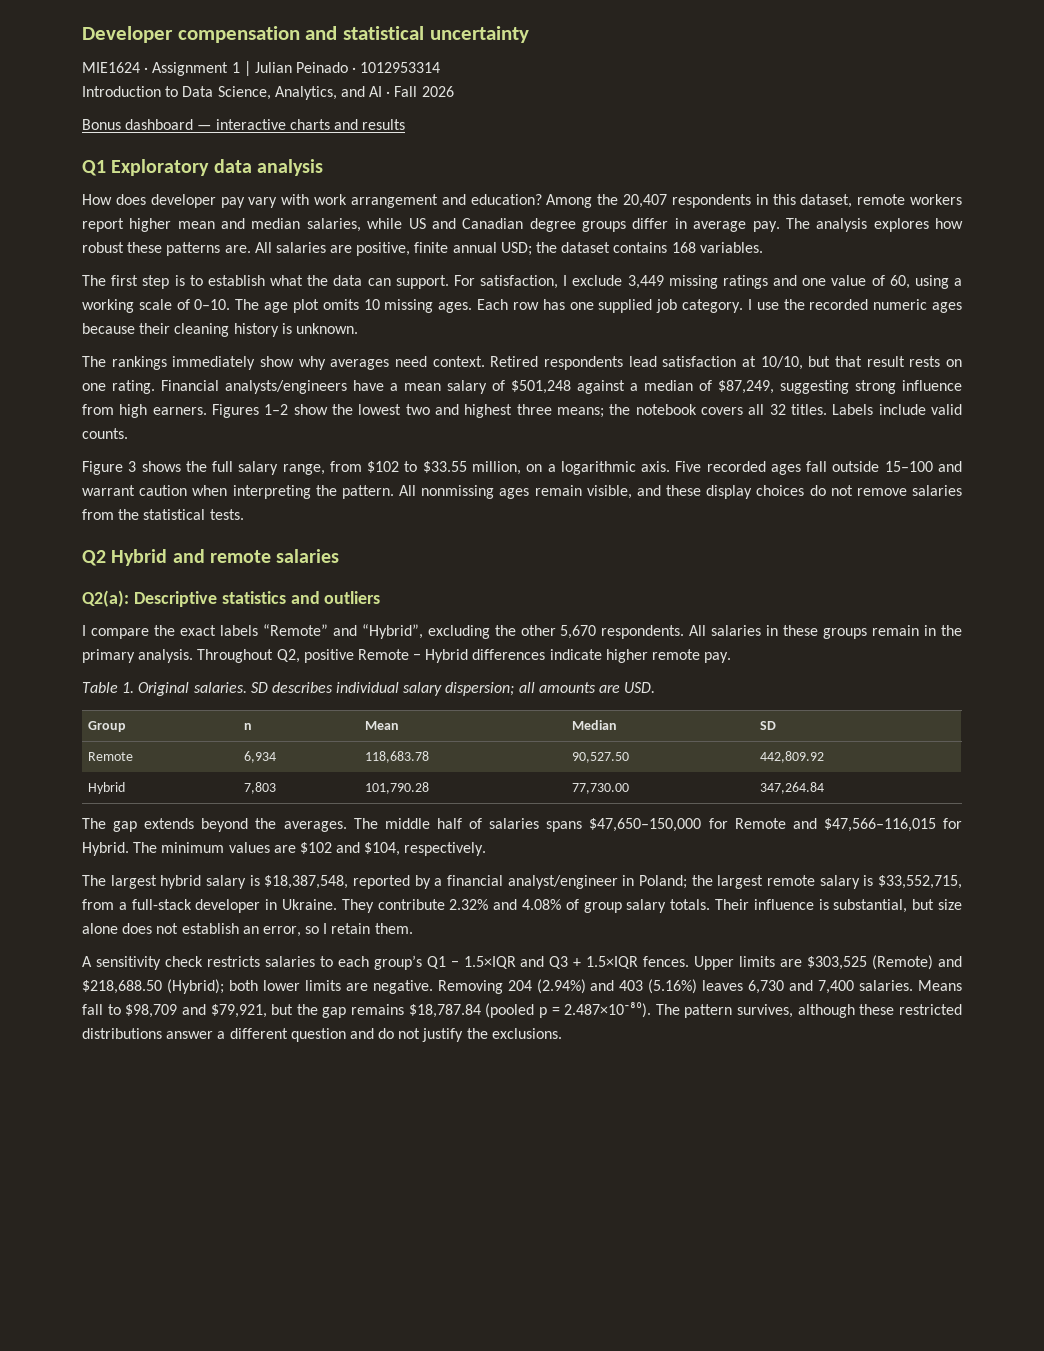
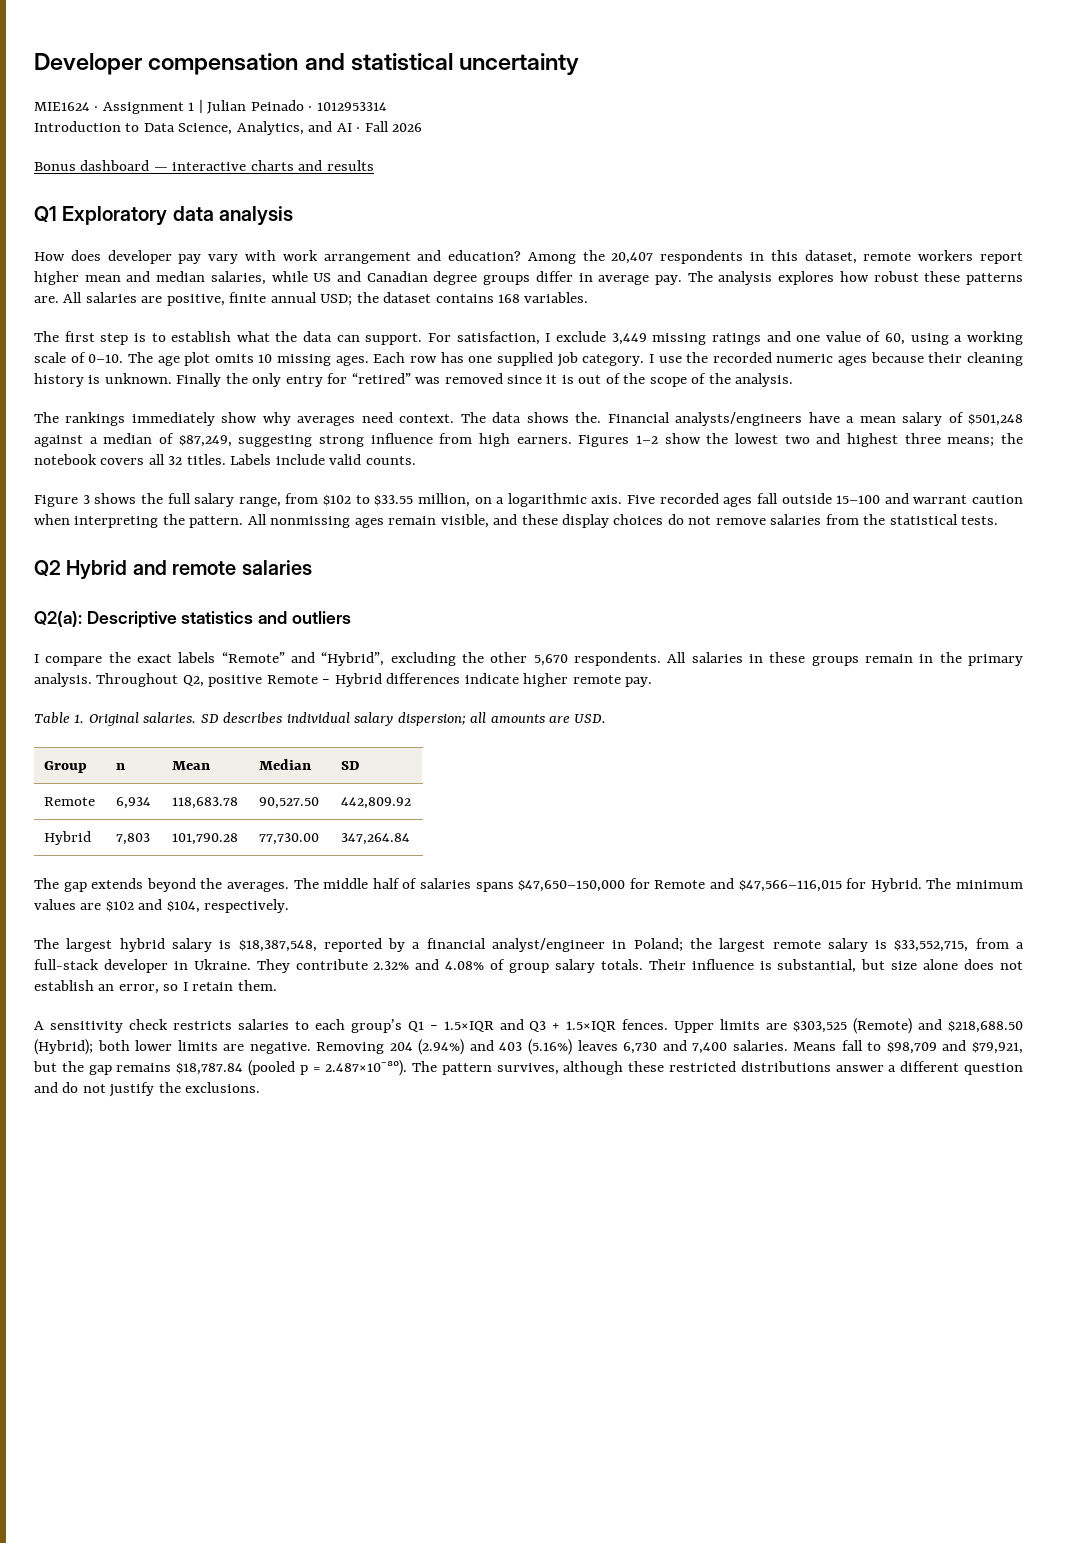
+ Finally the only entry for “retired” was removed since it is out of the scope of the analysis.
- Retired respondents lead satisfaction at 10/10, but that result rests on one rating.
+ The data shows the.

